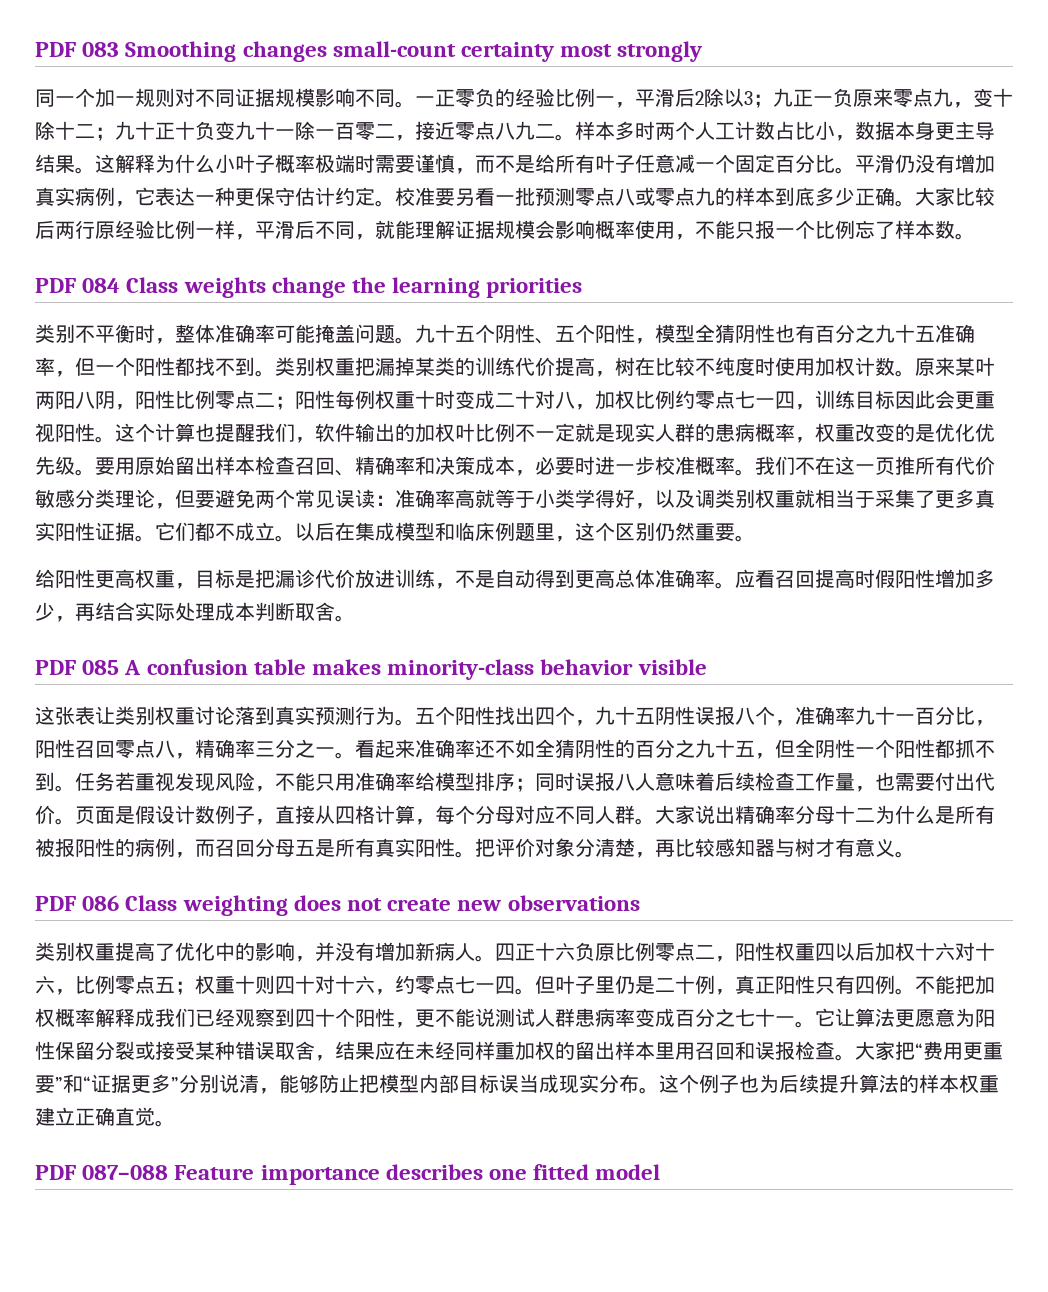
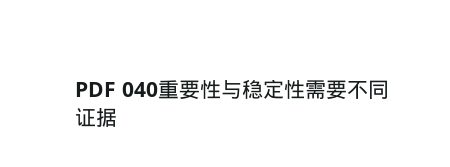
- PDF 083 Smoothing changes small-count certainty most strongly
- 同一个加一规则对不同证据规模影响不同。一正零负的经验比例一，平滑后2除以3；九正一负原来零点九，变十除十二；九十正十负变九十一除一百零二，接近零点八九二。样本多时两个人工计数占比小，数据本身更主导结果。这解释为什么小叶子概率极端时需要谨慎，而不是给所有叶子任意减一个固定百分比。平滑仍没有增加真实病例，它表达一种更保守估计约定。校准要另看一批预测零点八或零点九的样本到底多少正确。大家比较后两行原经验比例一样，平滑后不同，就能理解证据规模会影响概率使用，不能只报一个比例忘了样本数。
- PDF 084 Class weights change the learning priorities
- 类别不平衡时，整体准确率可能掩盖问题。九十五个阴性、五个阳性，模型全猜阴性也有百分之九十五准确率，但一个阳性都找不到。类别权重把漏掉某类的训练代价提高，树在比较不纯度时使用加权计数。原来某叶两阳八阴，阳性比例零点二；阳性每例权重十时变成二十对八，加权比例约零点七一四，训练目标因此会更重视阳性。这个计算也提醒我们，软件输出的加权叶比例不一定就是现实人群的患病概率，权重改变的是优化优先级。要用原始留出样本检查召回、精确率和决策成本，必要时进一步校准概率。我们不在这一页推所有代价敏感分类理论，但要避免两个常见误读：准确率高就等于小类学得好，以及调类别权重就相当于采集了更多真实阳性证据。它们都不成立。以后在集成模型和临床例题里，这个区别仍然重要。
- 给阳性更高权重，目标是把漏诊代价放进训练，不是自动得到更高总体准确率。应看召回提高时假阳性增加多少，再结合实际处理成本判断取舍。
- PDF 085 A confusion table makes minority-class behavior visible
- 这张表让类别权重讨论落到真实预测行为。五个阳性找出四个，九十五阴性误报八个，准确率九十一百分比，阳性召回零点八，精确率三分之一。看起来准确率还不如全猜阴性的百分之九十五，但全阴性一个阳性都抓不到。任务若重视发现风险，不能只用准确率给模型排序；同时误报八人意味着后续检查工作量，也需要付出代价。页面是假设计数例子，直接从四格计算，每个分母对应不同人群。大家说出精确率分母十二为什么是所有被报阳性的病例，而召回分母五是所有真实阳性。把评价对象分清楚，再比较感知器与树才有意义。
- PDF 086 Class weighting does not create new observations
- 类别权重提高了优化中的影响，并没有增加新病人。四正十六负原比例零点二，阳性权重四以后加权十六对十六，比例零点五；权重十则四十对十六，约零点七一四。但叶子里仍是二十例，真正阳性只有四例。不能把加权概率解释成我们已经观察到四十个阳性，更不能说测试人群患病率变成百分之七十一。它让算法更愿意为阳性保留分裂或接受某种错误取舍，结果应在未经同样重加权的留出样本里用召回和误报检查。大家把“费用更重要”和“证据更多”分别说清，能够防止把模型内部目标误当成现实分布。这个例子也为后续提升算法的样本权重建立正确直觉。
- PDF 087–088 Feature importance describes one fitted model
+ PDF 040重要性与稳定性需要不同证据

